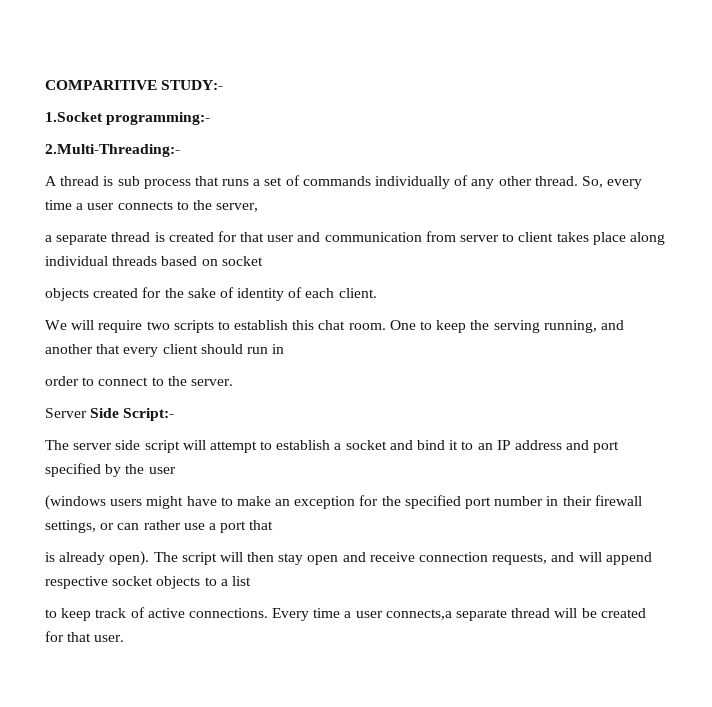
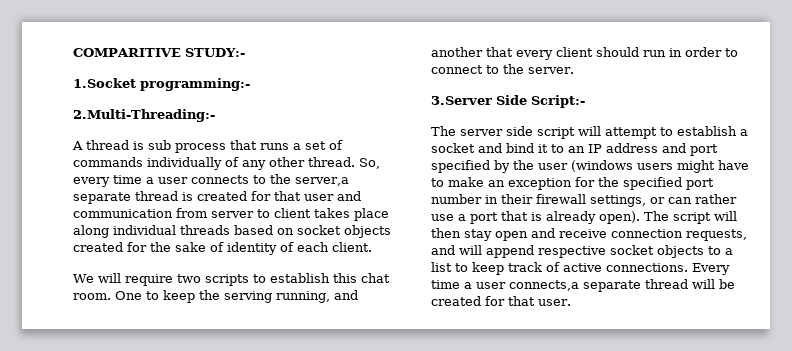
- So, every time a user connects to the server,
- a separate thread is created for that user and communication from server to client takes place along individual threads based on socket
- objects created for the sake of identity of each client.
+ So, every time a user connects to the server,a separate thread is created for that user and communication from server to client takes place along individual threads based on socket objects created for the sake of identity of each client.
- One to keep the serving running, and another that every client should run in
- order to connect to the server.
+ One to keep the serving running, and another that every client should run in order to connect to the server.
- Server Side Script:-
+ 3.Server Side Script:-
- The server side script will attempt to establish a socket and bind it to an IP address and port specified by the user
- (windows users might have to make an exception for the specified port number in their firewall settings, or can rather use a port that
- is already open).
+ The server side script will attempt to establish a socket and bind it to an IP address and port specified by the user (windows users might have to make an exception for the specified port number in their firewall settings, or can rather use a port that is already open).
- The script will then stay open and receive connection requests, and will append respective socket objects to a list
- to keep track of active connections.
+ The script will then stay open and receive connection requests, and will append respective socket objects to a list to keep track of active connections.

